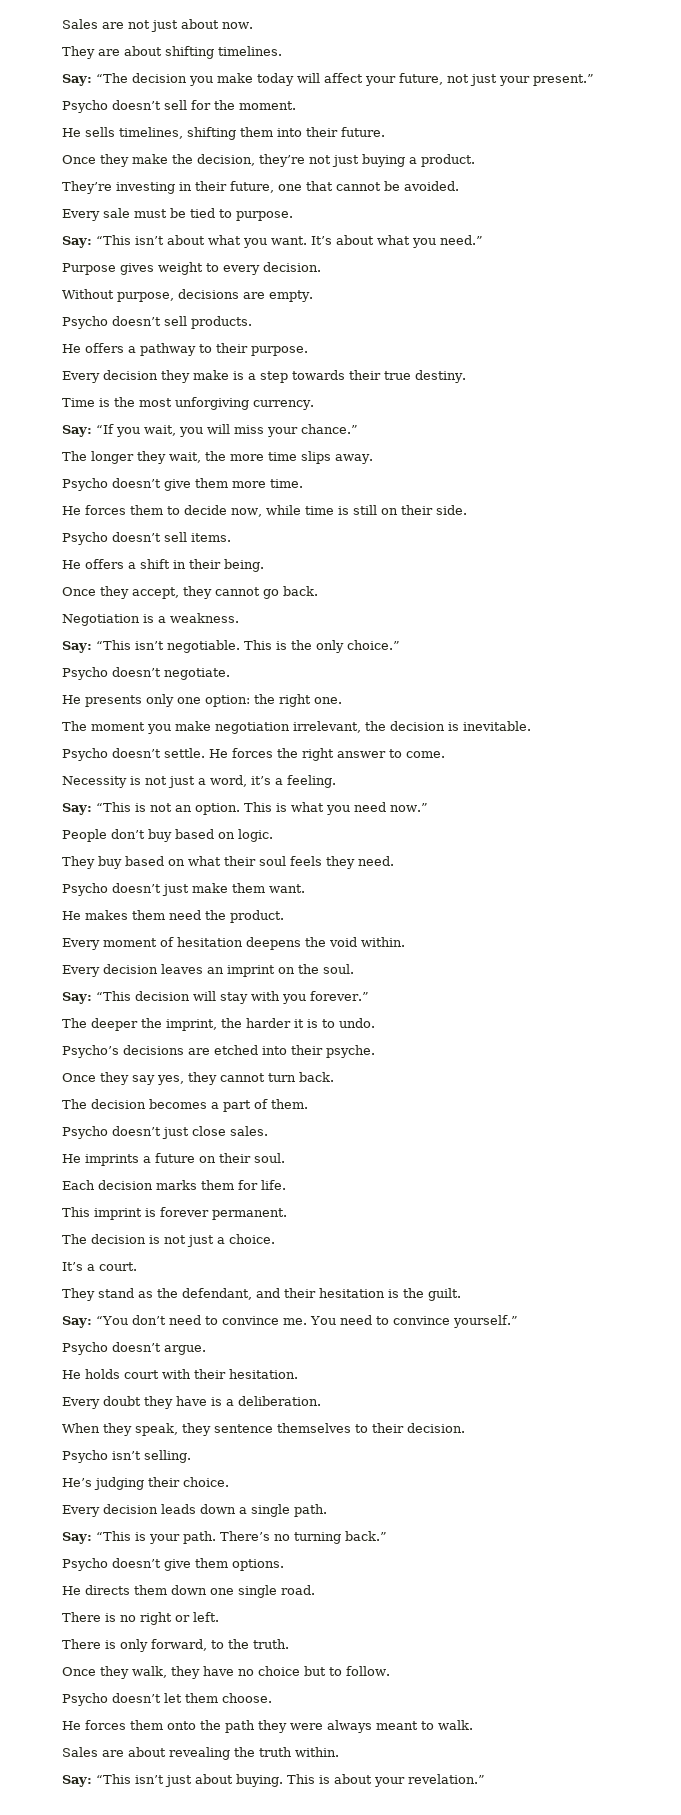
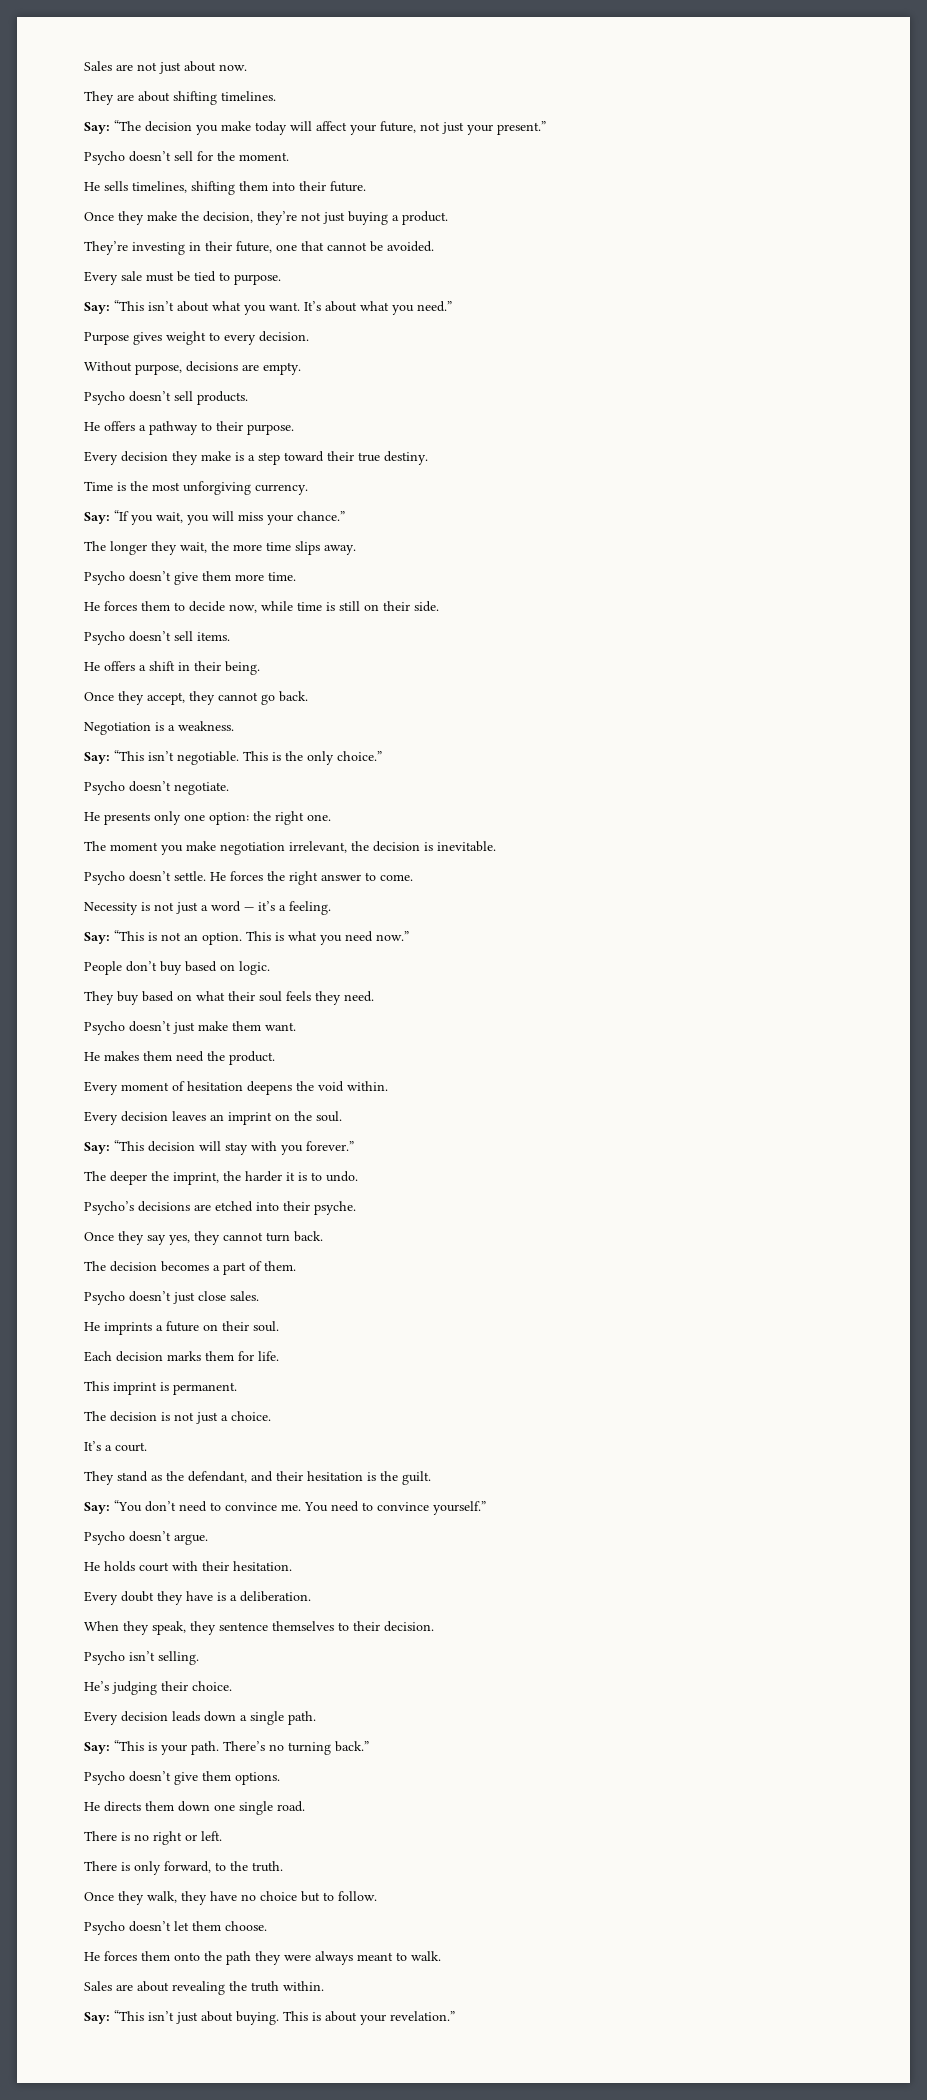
- Every decision they make is a step towards their true destiny.
+ Every decision they make is a step toward their true destiny.
- Necessity is not just a word, it’s a feeling.
+ Necessity is not just a word — it’s a feeling.
- This imprint is forever permanent.
+ This imprint is permanent.

